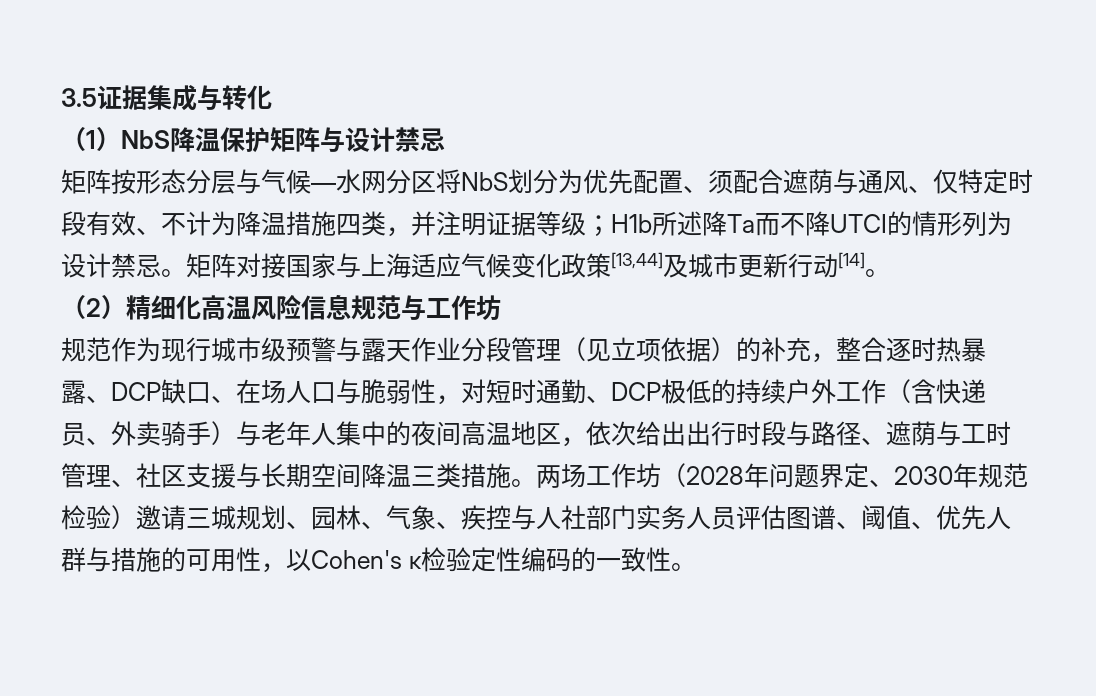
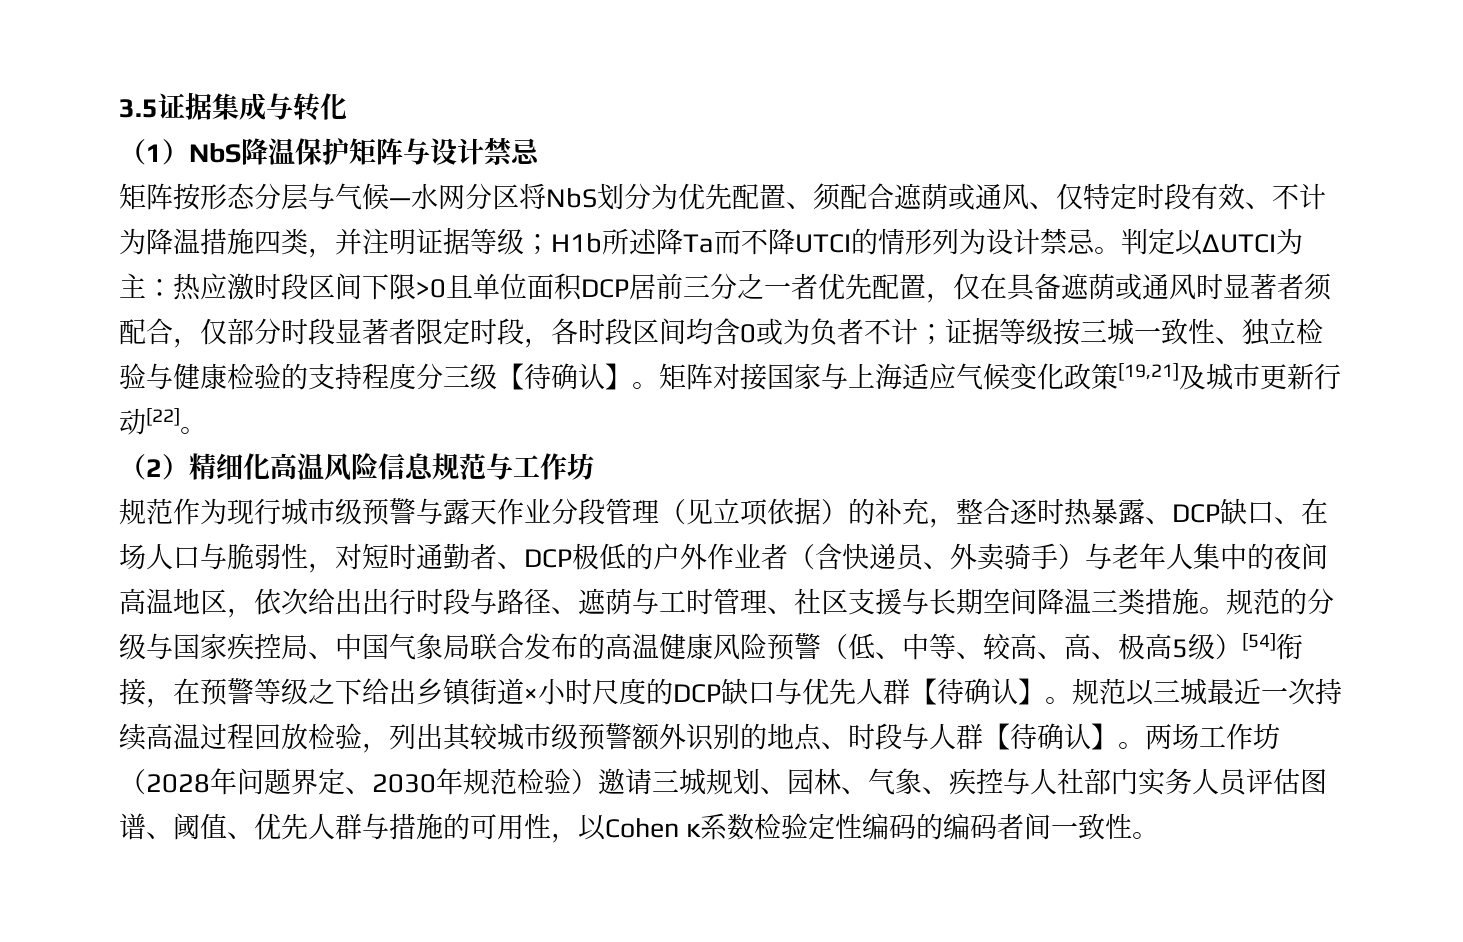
- 矩阵按形态分层与气候—水网分区将NbS划分为优先配置、须配合遮荫与通风、仅特定时段有效、不计为降温措施四类，并注明证据等级；H1b所述降Ta而不降UTCI的情形列为设计禁忌。
+ 矩阵按形态分层与气候—水网分区将NbS划分为优先配置、须配合遮荫或通风、仅特定时段有效、不计为降温措施四类，并注明证据等级；H1b所述降Ta而不降UTCI的情形列为设计禁忌。
+ 判定以ΔUTCI为主：热应激时段区间下限>0且单位面积DCP居前三分之一者优先配置，仅在具备遮荫或通风时显著者须配合，仅部分时段显著者限定时段，各时段区间均含0或为负者不计；证据等级按三城一致性、独立检验与健康检验的支持程度分三级【待确认】。
- 矩阵对接国家与上海适应气候变化政策[13,44]及城市更新行动[14]。
+ 矩阵对接国家与上海适应气候变化政策[19,21]及城市更新行动[22]。
- 规范作为现行城市级预警与露天作业分段管理（见立项依据）的补充，整合逐时热暴露、DCP缺口、在场人口与脆弱性，对短时通勤、DCP极低的持续户外工作（含快递员、外卖骑手）与老年人集中的夜间高温地区，依次给出出行时段与路径、遮荫与工时管理、社区支援与长期空间降温三类措施。
+ 规范作为现行城市级预警与露天作业分段管理（见立项依据）的补充，整合逐时热暴露、DCP缺口、在场人口与脆弱性，对短时通勤者、DCP极低的户外作业者（含快递员、外卖骑手）与老年人集中的夜间高温地区，依次给出出行时段与路径、遮荫与工时管理、社区支援与长期空间降温三类措施。
+ 规范的分级与国家疾控局、中国气象局联合发布的高温健康风险预警（低、中等、较高、高、极高5级）[54]衔接，在预警等级之下给出乡镇街道×小时尺度的DCP缺口与优先人群【待确认】。规范以三城最近一次持续高温过程回放检验，列出其较城市级预警额外识别的地点、时段与人群【待确认】。
- 两场工作坊（2028年问题界定、2030年规范检验）邀请三城规划、园林、气象、疾控与人社部门实务人员评估图谱、阈值、优先人群与措施的可用性，以Cohen's κ检验定性编码的一致性。
+ 两场工作坊（2028年问题界定、2030年规范检验）邀请三城规划、园林、气象、疾控与人社部门实务人员评估图谱、阈值、优先人群与措施的可用性，以Cohen κ系数检验定性编码的编码者间一致性。

